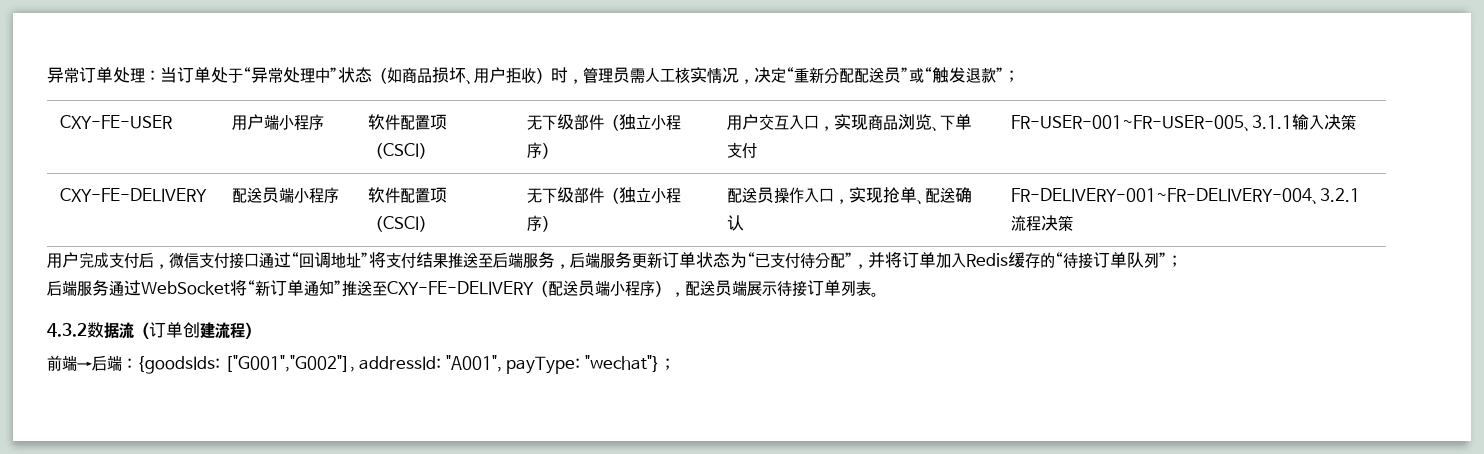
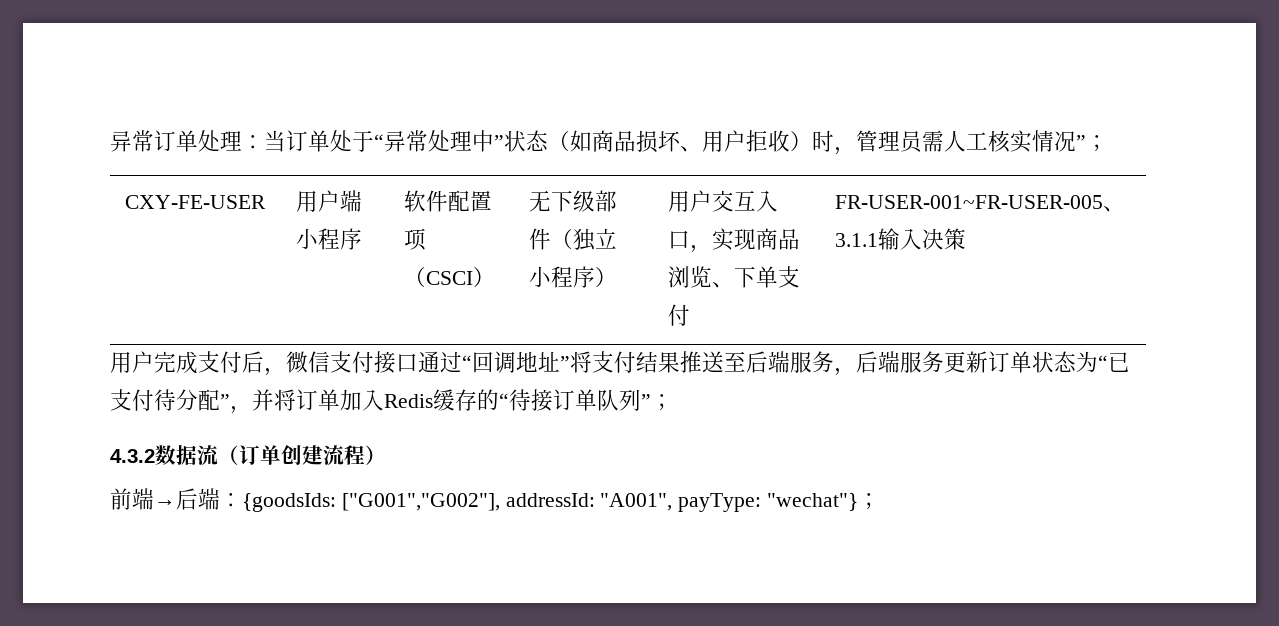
- 异常订单处理：当订单处于“异常处理中”状态（如商品损坏、用户拒收）时，管理员需人工核实情况，决定“重新分配配送员”或“触发退款”；
+ 异常订单处理：当订单处于“异常处理中”状态（如商品损坏、用户拒收）时，管理员需人工核实情况”；
- CXY-FE-DELIVERY | 配送员端小程序 | 软件配置项（CSCI） | 无下级部件（独立小程序） | 配送员操作入口，实现抢单、配送确认 | FR-DELIVERY-001~FR-DELIVERY-004、3.2.1流程决策
- 后端服务通过WebSocket将“新订单通知”推送至CXY-FE-DELIVERY（配送员端小程序），配送员端展示待接订单列表。

